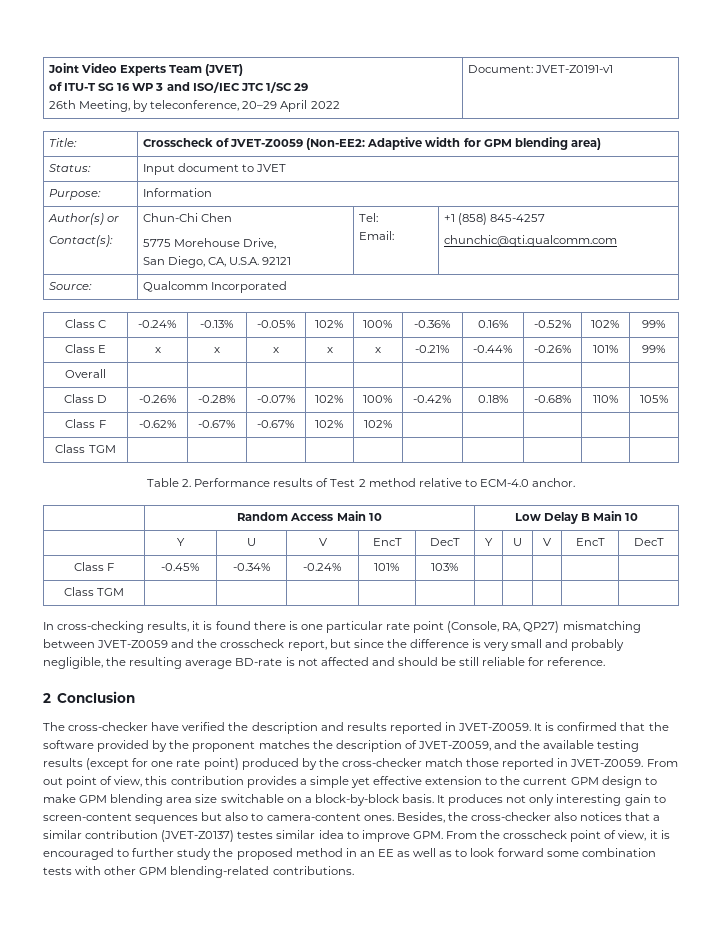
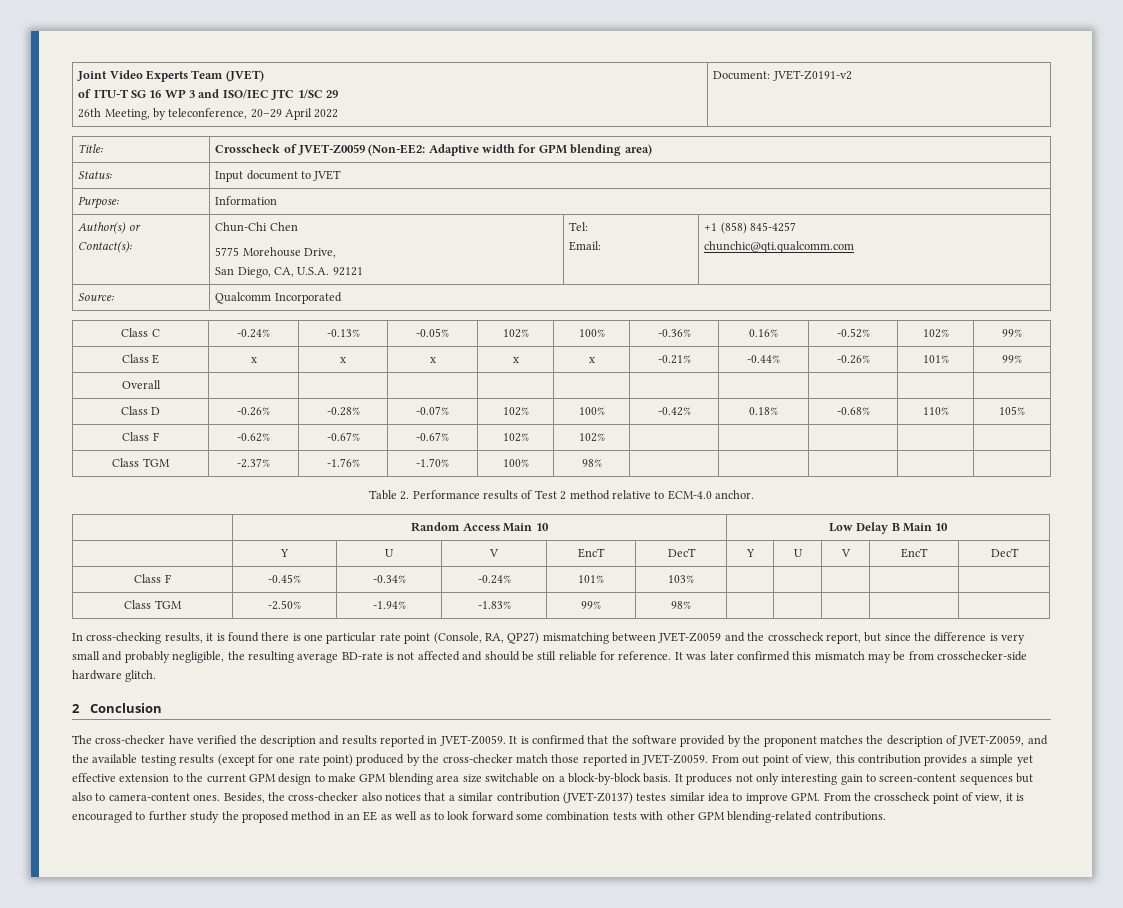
  Joint Video Experts Team (JVET)
  of ITU-T SG 16 WP 3 and ISO/IEC JTC 1/SC 29
- 26th Meeting, by teleconference, 20–29 April 2022 | Document: JVET-Z0191-v1
+ 26th Meeting, by teleconference, 20–29 April 2022 | Document: JVET-Z0191-v2
  Class F | -0.62% | -0.67% | -0.67% | 102% | 102% | | | | |
- Class TGM | | | | | | | | | |
+ Class TGM | -2.37% | -1.76% | -1.70% | 100% | 98% | | | | |
  Class F | -0.45% | -0.34% | -0.24% | 101% | 103% | | | | |
- Class TGM | | | | | | | | | |
+ Class TGM | -2.50% | -1.94% | -1.83% | 99% | 98% | | | | |
+ It was later confirmed this mismatch may be from crosschecker-side hardware glitch.

